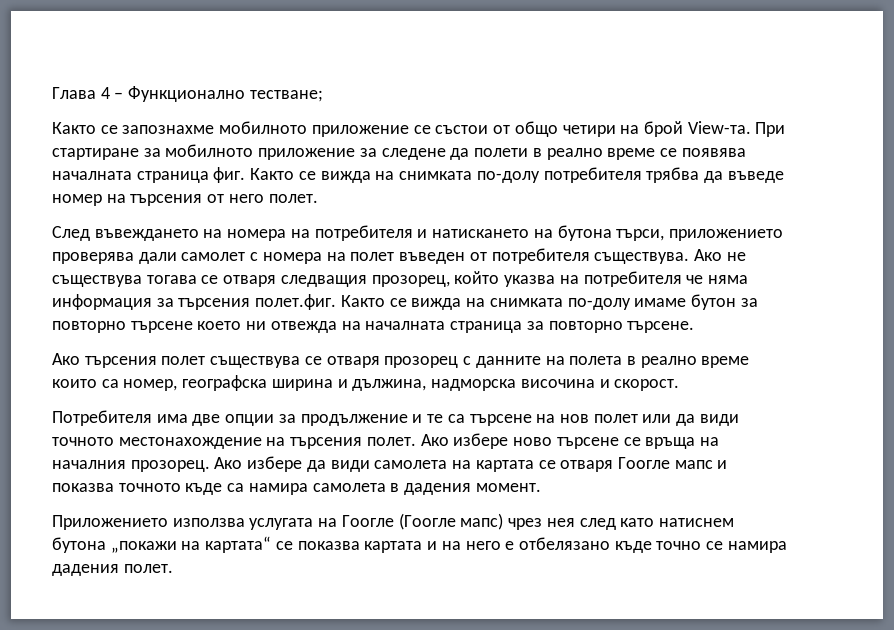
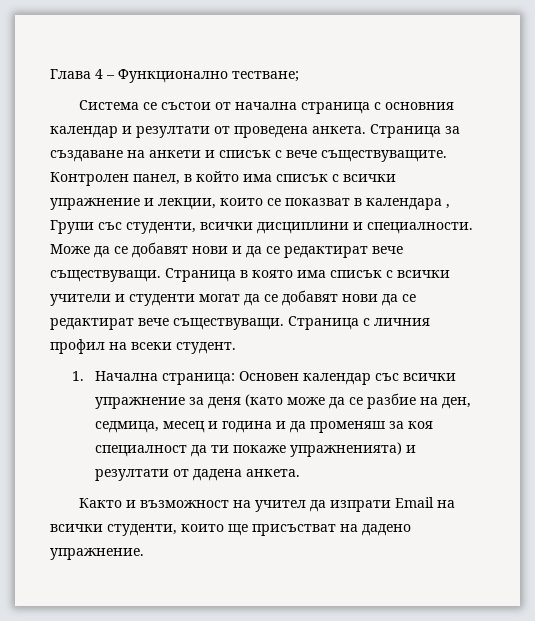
- Както се запознахме мобилното приложение се състои от общо четири на брой View-та. При стартиране за мобилното приложение за следене да полети в реално време се появява началната страница фиг. Както се вижда на снимката по-долу потребителя трябва да въведе номер на търсения от него полет.
- След въвеждането на номера на потребителя и натискането на бутона търси, приложението проверява дали самолет с номера на полет въведен от потребителя съществува. Ако не съществува тогава се отваря следващия прозорец, който указва на потребителя че няма информация за търсения полет.фиг. Както се вижда на снимката по-долу имаме бутон за повторно търсене което ни отвежда на началната страница за повторно търсене.
- Ако търсения полет съществува се отваря прозорец с данните на полета в реално време които са номер, географска ширина и дължина, надморска височина и скорост.
- Потребителя има две опции за продължение и те са търсене на нов полет или да види точното местонахождение на търсения полет. Ако избере ново търсене се връща на началния прозорец. Ако избере да види самолета на картата се отваря Гоогле мапс и показва точното къде са намира самолета в дадения момент.
- Приложението използва услугата на Гоогле (Гоогле мапс) чрез нея след като натиснем бутона „покажи на картата“ се показва картата и на него е отбелязано къде точно се намира дадения полет.
+ Система се състои от начална страница с основния календар и резултати от проведена анкета. Страница за създаване на анкети и списък с вече съществуващите. Контролен панел, в който има списък с всички упражнение и лекции, които се показват в календара , Групи със студенти, всички дисциплини и специалности. Може да се добавят нови и да се редактират вече съществуващи. Страница в която има списък с всички учители и студенти могат да се добавят нови да се редактират вече съществуващи. Страница с личния профил на всеки студент.
+ 1. Начална страница: Основен календар със всички упражнение за деня (като може да се разбие на ден, седмица, месец и година и да променяш за коя специалност да ти покаже упражненията) и резултати от дадена анкета.
+ Както и възможност на учител да изпрати Email на всички студенти, които ще присъстват на дадено упражнение.

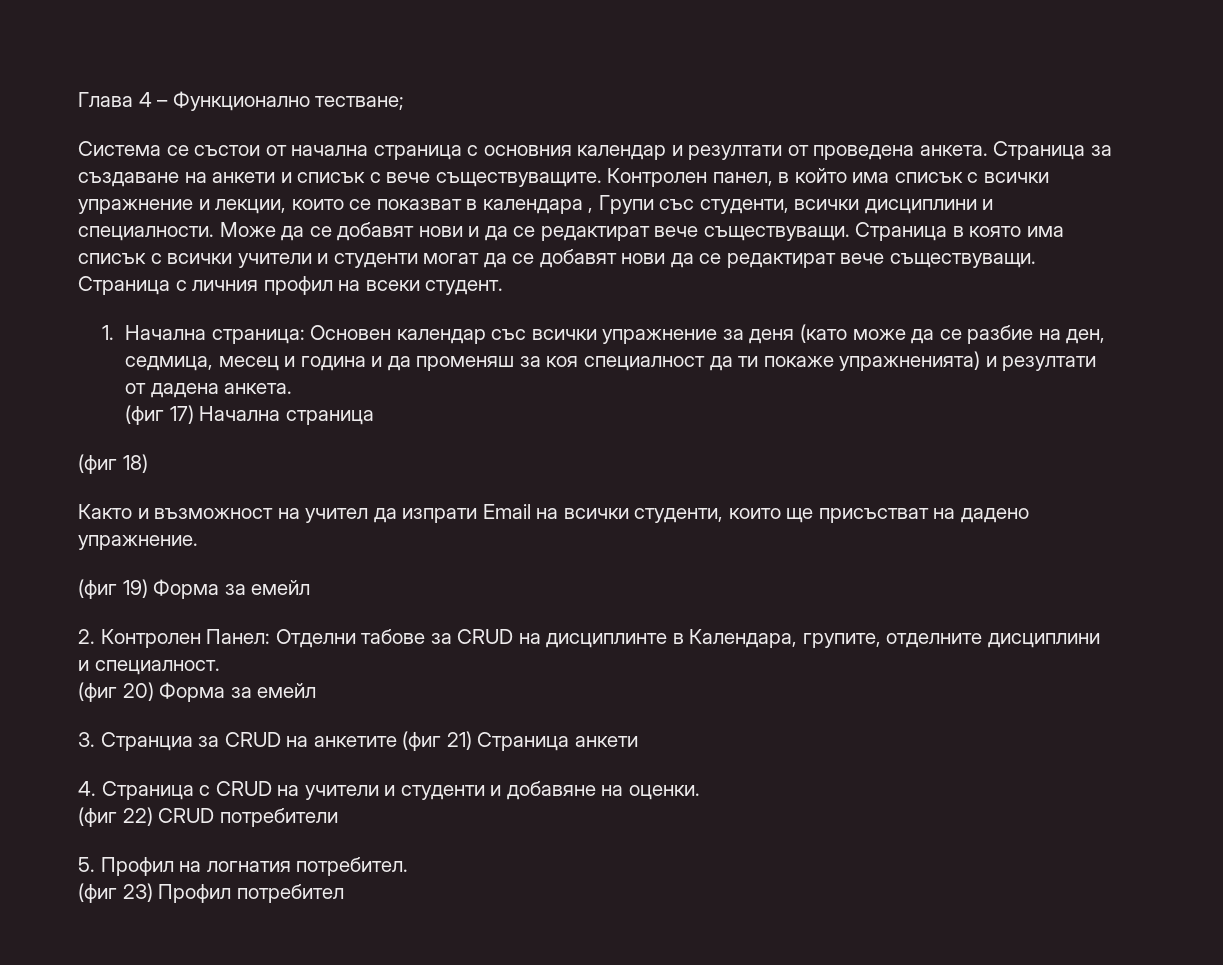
+ (фиг 17) Начална страница
+ (фиг 18)
+ (фиг 19) Форма за емейл
+ 2. Контролен Панел: Отделни табове за CRUD на дисциплинте в Календара, групите, отделните дисциплини и специалност.
+ (фиг 20) Форма за емейл
+ 3. Странциа за CRUD на анкетите (фиг 21) Страница анкети
+ 4. Страница с CRUD на учители и студенти и добавяне на оценки.
+ (фиг 22) CRUD потребители
+ 5. Профил на логнатия потребител.
+ (фиг 23) Профил потребител

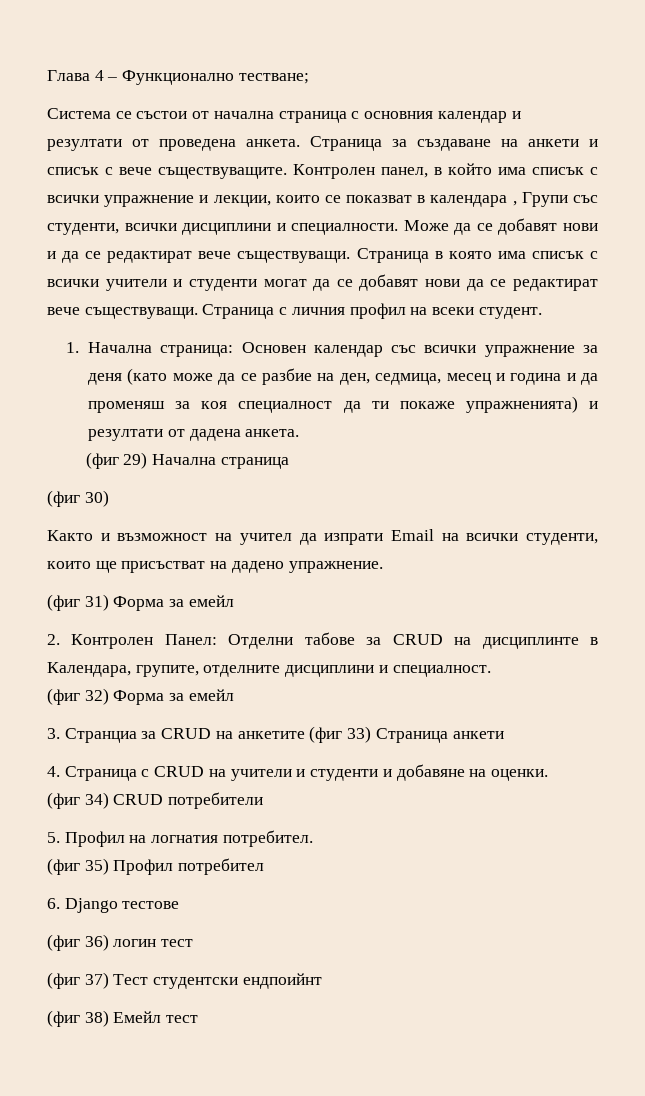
- (фиг 17) Начална страница
+ (фиг 29) Начална страница
- (фиг 18)
+ (фиг 30)
- (фиг 19) Форма за емейл
+ (фиг 31) Форма за емейл
- (фиг 20) Форма за емейл
+ (фиг 32) Форма за емейл
- 3. Странциа за CRUD на анкетите (фиг 21) Страница анкети
+ 3. Странциа за CRUD на анкетите (фиг 33) Страница анкети
- (фиг 22) CRUD потребители
+ (фиг 34) CRUD потребители
- (фиг 23) Профил потребител
+ (фиг 35) Профил потребител
+ 6. Django тестове
+ (фиг 36) логин тест
+ (фиг 37) Тест студентски ендпоийнт
+ (фиг 38) Емейл тест

